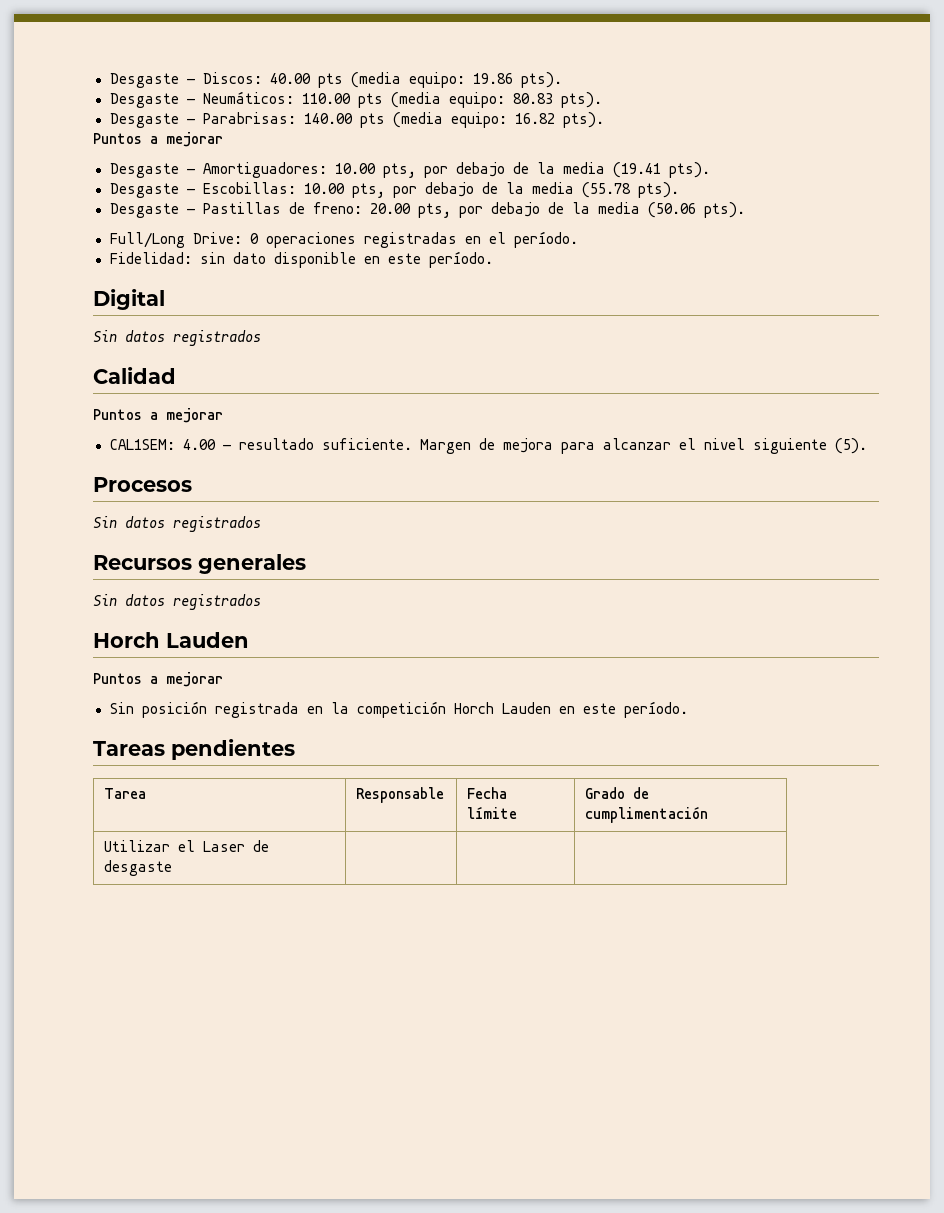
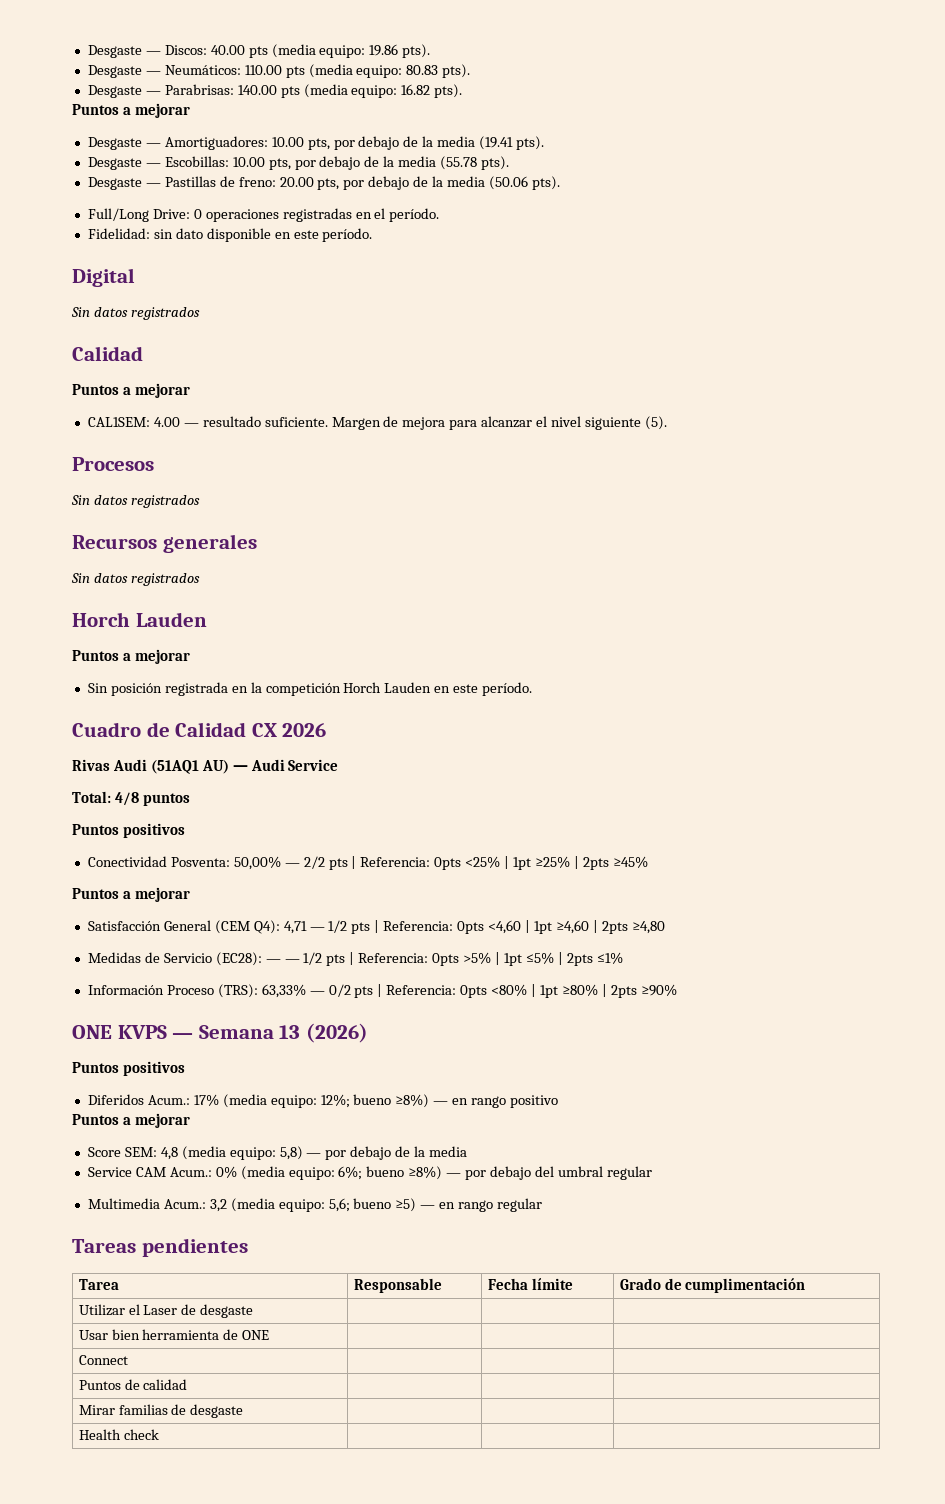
+ Cuadro de Calidad CX 2026
+ Rivas Audi (51AQ1 AU) — Audi Service
+ Total: 4/8 puntos
+ Puntos positivos
+ Conectividad Posventa: 50,00% — 2/2 pts | Referencia: 0pts <25% | 1pt ≥25% | 2pts ≥45%
+ Puntos a mejorar
+ Satisfacción General (CEM Q4): 4,71 — 1/2 pts | Referencia: 0pts <4,60 | 1pt ≥4,60 | 2pts ≥4,80
+ Medidas de Servicio (EC28): — — 1/2 pts | Referencia: 0pts >5% | 1pt ≤5% | 2pts ≤1%
+ Información Proceso (TRS): 63,33% — 0/2 pts | Referencia: 0pts <80% | 1pt ≥80% | 2pts ≥90%
+ ONE KVPS — Semana 13 (2026)
+ Puntos positivos
+ Diferidos Acum.: 17% (media equipo: 12%; bueno ≥8%) — en rango positivo
+ Puntos a mejorar
+ Score SEM: 4,8 (media equipo: 5,8) — por debajo de la media
+ Service CAM Acum.: 0% (media equipo: 6%; bueno ≥8%) — por debajo del umbral regular
+ Multimedia Acum.: 3,2 (media equipo: 5,6; bueno ≥5) — en rango regular
+ Usar bien herramienta de ONE | | |
+ Connect | | |
+ Puntos de calidad | | |
+ Mirar familias de desgaste | | |
+ Health check | | |

